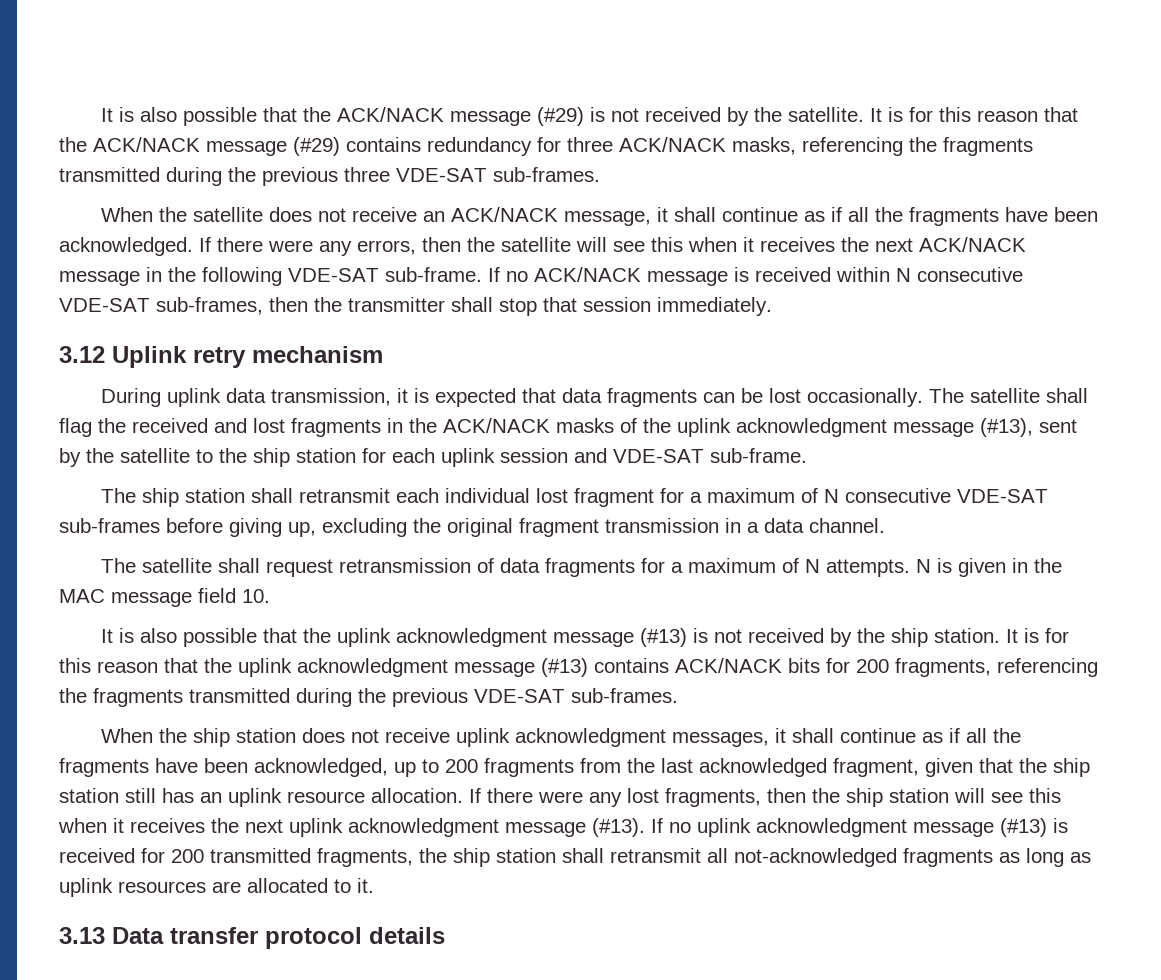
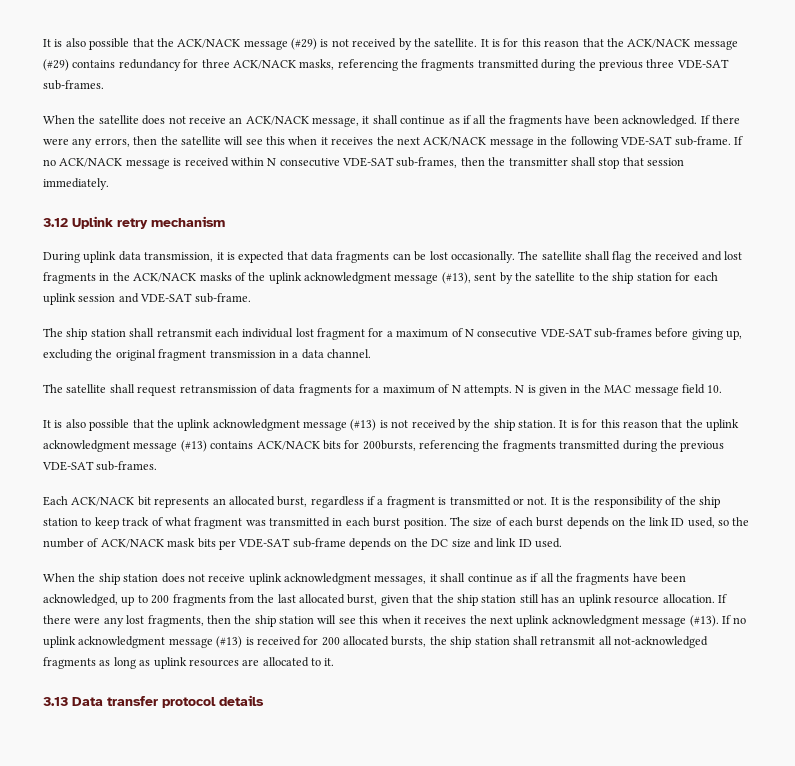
- It is for this reason that the uplink acknowledgment message (#13) contains ACK/NACK bits for 200 fragments, referencing the fragments transmitted during the previous VDE-SAT sub-frames.
+ It is for this reason that the uplink acknowledgment message (#13) contains ACK/NACK bits for 200bursts, referencing the fragments transmitted during the previous VDE-SAT sub-frames.
+ Each ACK/NACK bit represents an allocated burst, regardless if a fragment is transmitted or not. It is the responsibility of the ship station to keep track of what fragment was transmitted in each burst position. The size of each burst depends on the link ID used, so the number of ACK/NACK mask bits per VDE-SAT sub-frame depends on the DC size and link ID used.
- When the ship station does not receive uplink acknowledgment messages, it shall continue as if all the fragments have been acknowledged, up to 200 fragments from the last acknowledged fragment, given that the ship station still has an uplink resource allocation.
+ When the ship station does not receive uplink acknowledgment messages, it shall continue as if all the fragments have been acknowledged, up to 200 fragments from the last allocated burst, given that the ship station still has an uplink resource allocation.
- If no uplink acknowledgment message (#13) is received for 200 transmitted fragments, the ship station shall retransmit all not-acknowledged fragments as long as uplink resources are allocated to it.
+ If no uplink acknowledgment message (#13) is received for 200 allocated bursts, the ship station shall retransmit all not-acknowledged fragments as long as uplink resources are allocated to it.

